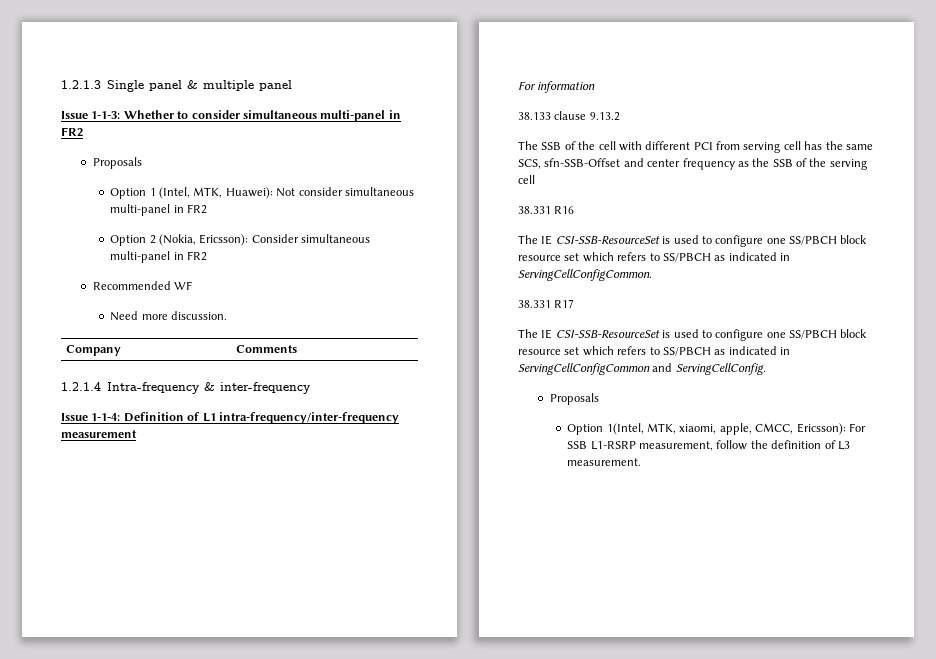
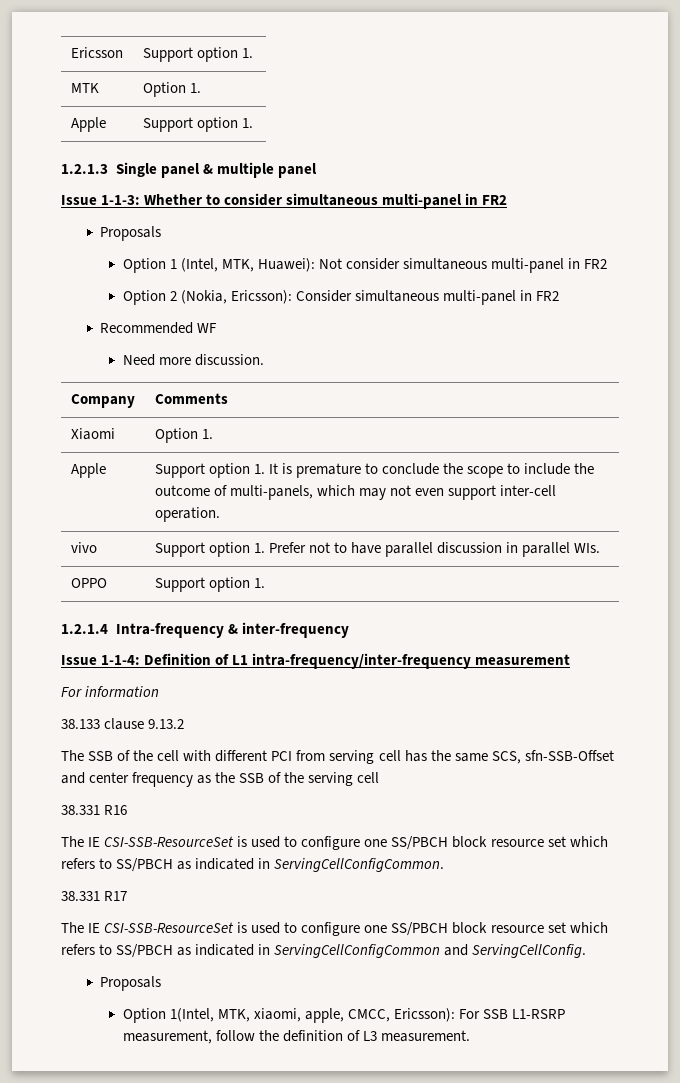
+ Ericsson | Support option 1.
+ MTK | Option 1.
+ Apple | Support option 1.
+ Xiaomi | Option 1.
+ Apple | Support option 1. It is premature to conclude the scope to include the outcome of multi-panels, which may not even support inter-cell operation.
+ vivo | Support option 1. Prefer not to have parallel discussion in parallel WIs.
+ OPPO | Support option 1.

